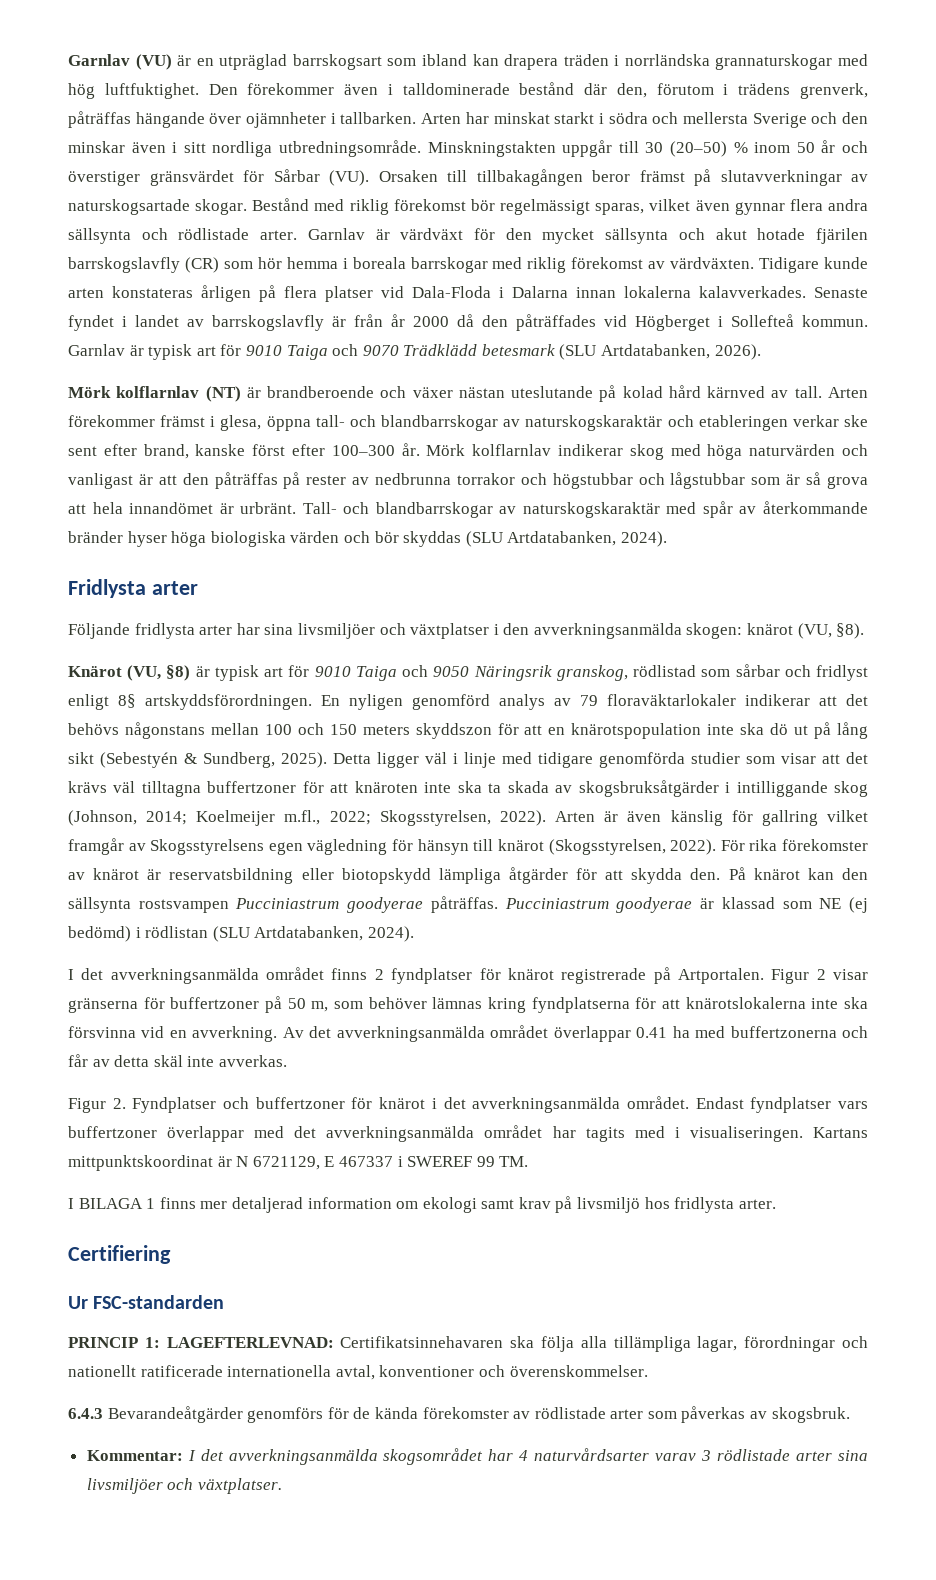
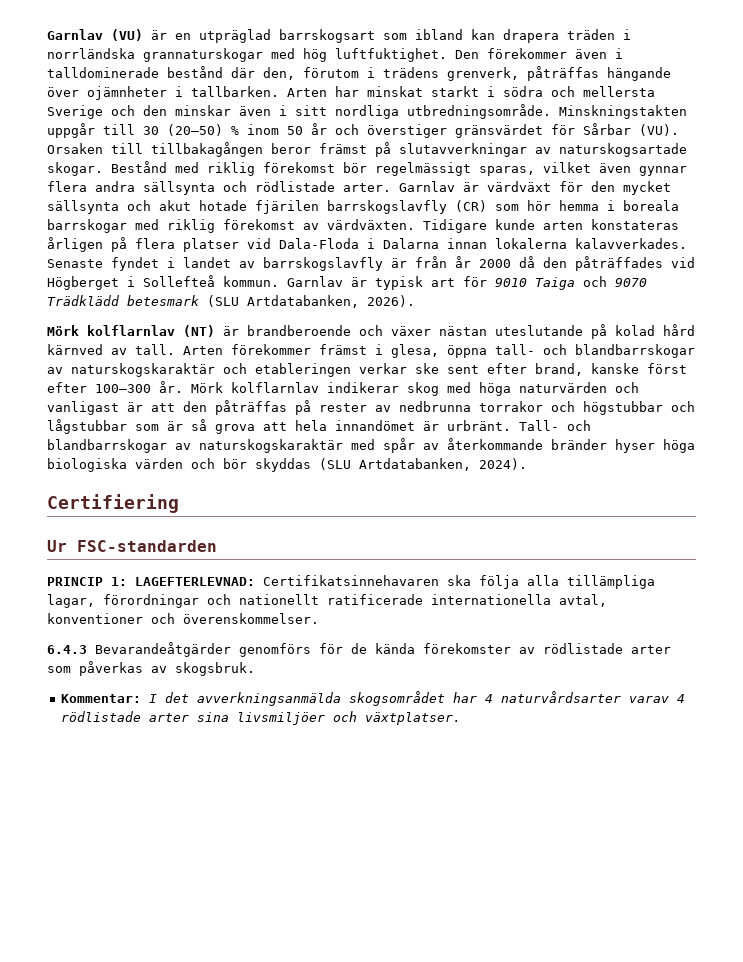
- Fridlysta arter
- Följande fridlysta arter har sina livsmiljöer och växtplatser i den avverkningsanmälda skogen: knärot (VU, §8).
- Knärot (VU, §8) är typisk art för 9010 Taiga och 9050 Näringsrik granskog, rödlistad som sårbar och fridlyst enligt 8§ artskyddsförordningen. En nyligen genomförd analys av 79 floraväktarlokaler indikerar att det behövs någonstans mellan 100 och 150 meters skyddszon för att en knärotspopulation inte ska dö ut på lång sikt (Sebestyén & Sundberg, 2025). Detta ligger väl i linje med tidigare genomförda studier som visar att det krävs väl tilltagna buffertzoner för att knäroten inte ska ta skada av skogsbruksåtgärder i intilliggande skog (Johnson, 2014; Koelmeijer m.fl., 2022; Skogsstyrelsen, 2022). Arten är även känslig för gallring vilket framgår av Skogsstyrelsens egen vägledning för hänsyn till knärot (Skogsstyrelsen, 2022). För rika förekomster av knärot är reservatsbildning eller biotopskydd lämpliga åtgärder för att skydda den. På knärot kan den sällsynta rostsvampen Pucciniastrum goodyerae påträffas. Pucciniastrum goodyerae är klassad som NE (ej bedömd) i rödlistan (SLU Artdatabanken, 2024).
- I det avverkningsanmälda området finns 2 fyndplatser för knärot registrerade på Artportalen. Figur 2 visar gränserna för buffertzoner på 50 m, som behöver lämnas kring fyndplatserna för att knärotslokalerna inte ska försvinna vid en avverkning. Av det avverkningsanmälda området överlappar 0.41 ha med buffertzonerna och får av detta skäl inte avverkas.
- Figur 2. Fyndplatser och buffertzoner för knärot i det avverkningsanmälda området. Endast fyndplatser vars buffertzoner överlappar med det avverkningsanmälda området har tagits med i visualiseringen. Kartans mittpunktskoordinat är N 6721129, E 467337 i SWEREF 99 TM.
- I BILAGA 1 finns mer detaljerad information om ekologi samt krav på livsmiljö hos fridlysta arter.
- Kommentar: I det avverkningsanmälda skogsområdet har 4 naturvårdsarter varav 3 rödlistade arter sina livsmiljöer och växtplatser.
+ Kommentar: I det avverkningsanmälda skogsområdet har 4 naturvårdsarter varav 4 rödlistade arter sina livsmiljöer och växtplatser.

